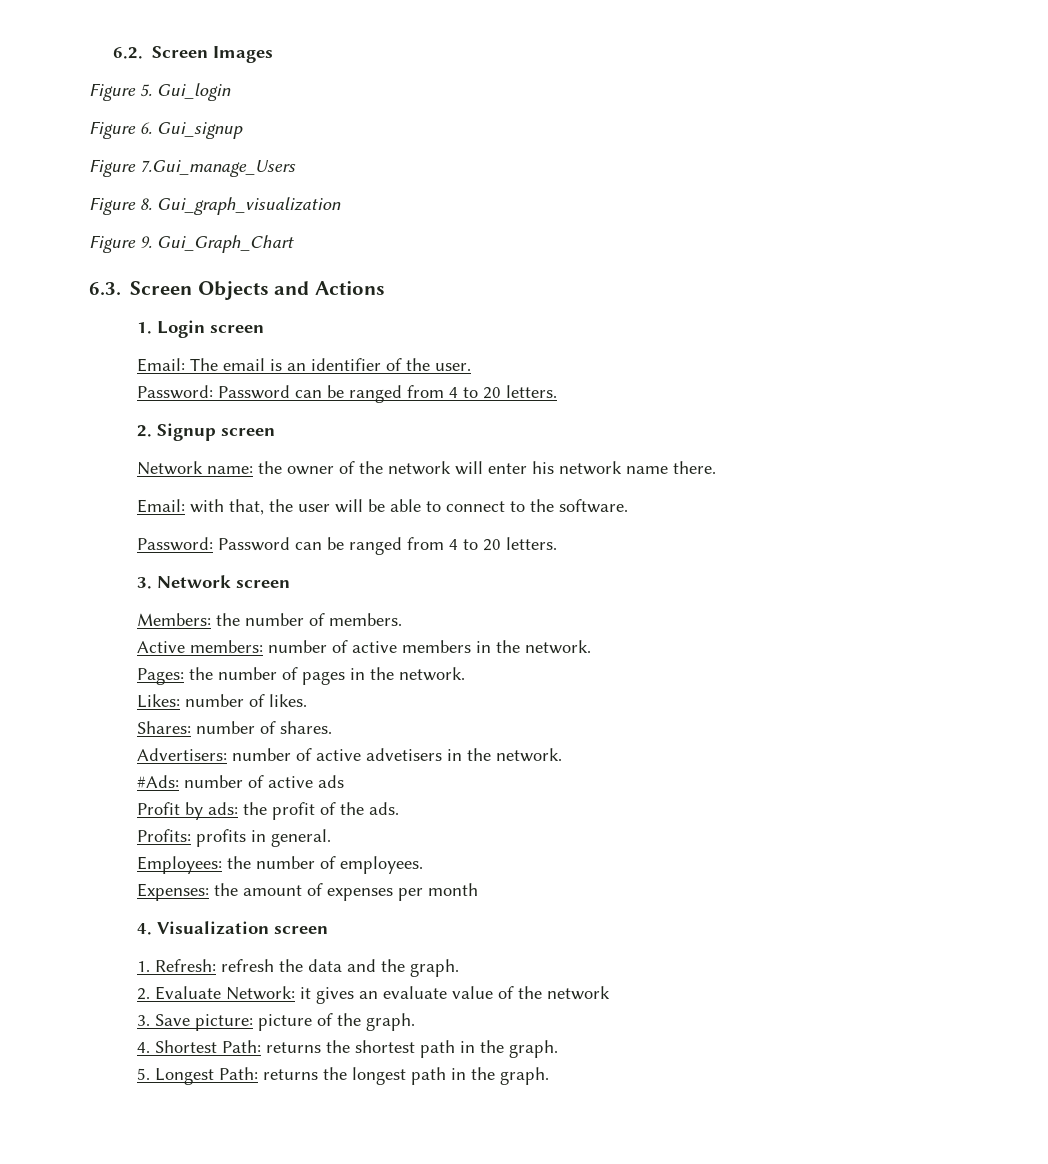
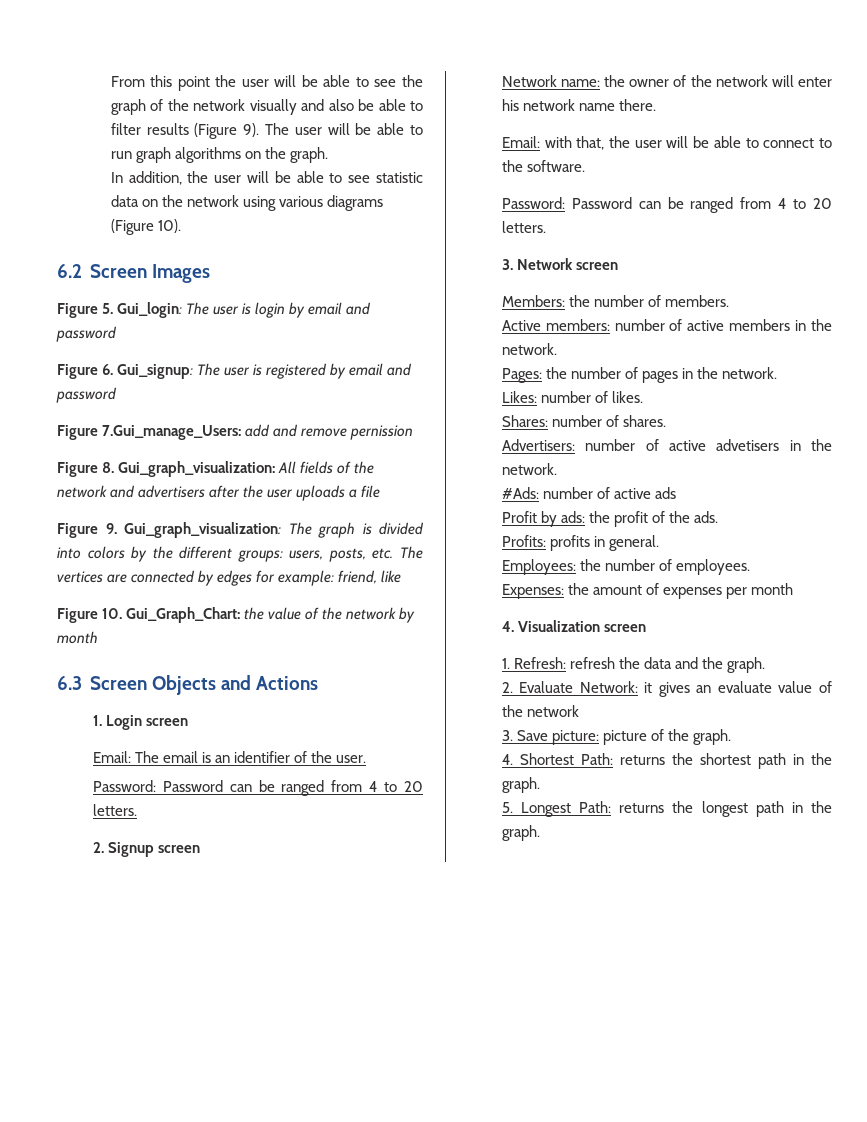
- 6.2. Screen Images
- Figure 5. Gui_login
- Figure 6. Gui_signup
- Figure 7.Gui_manage_Users
- Figure 8. Gui_graph_visualization
- Figure 9. Gui_Graph_Chart
- 6.3. Screen Objects and Actions
+ From this point the user will be able to see the graph of the network visually and also be able to filter results (Figure 9). The user will be able to run graph algorithms on the graph.
+ In addition, the user will be able to see statistic data on the network using various diagrams (Figure 10).
+ 6.2 Screen Images
+ Figure 5. Gui_login: The user is login by email and password
+ Figure 6. Gui_signup: The user is registered by email and password
+ Figure 7.Gui_manage_Users: add and remove pernission
+ Figure 8. Gui_graph_visualization: All fields of the network and advertisers after the user uploads a file
+ Figure 9. Gui_graph_visualization: The graph is divided into colors by the different groups: users, posts, etc. The vertices are connected by edges for example: friend, like
+ Figure 10. Gui_Graph_Chart: the value of the network by month
+ 6.3 Screen Objects and Actions

